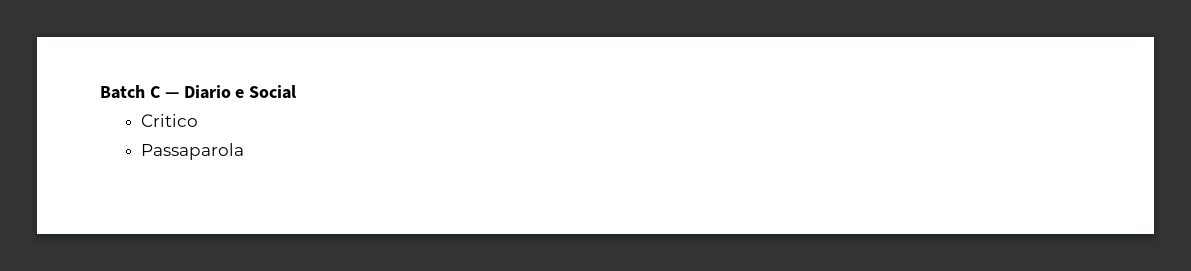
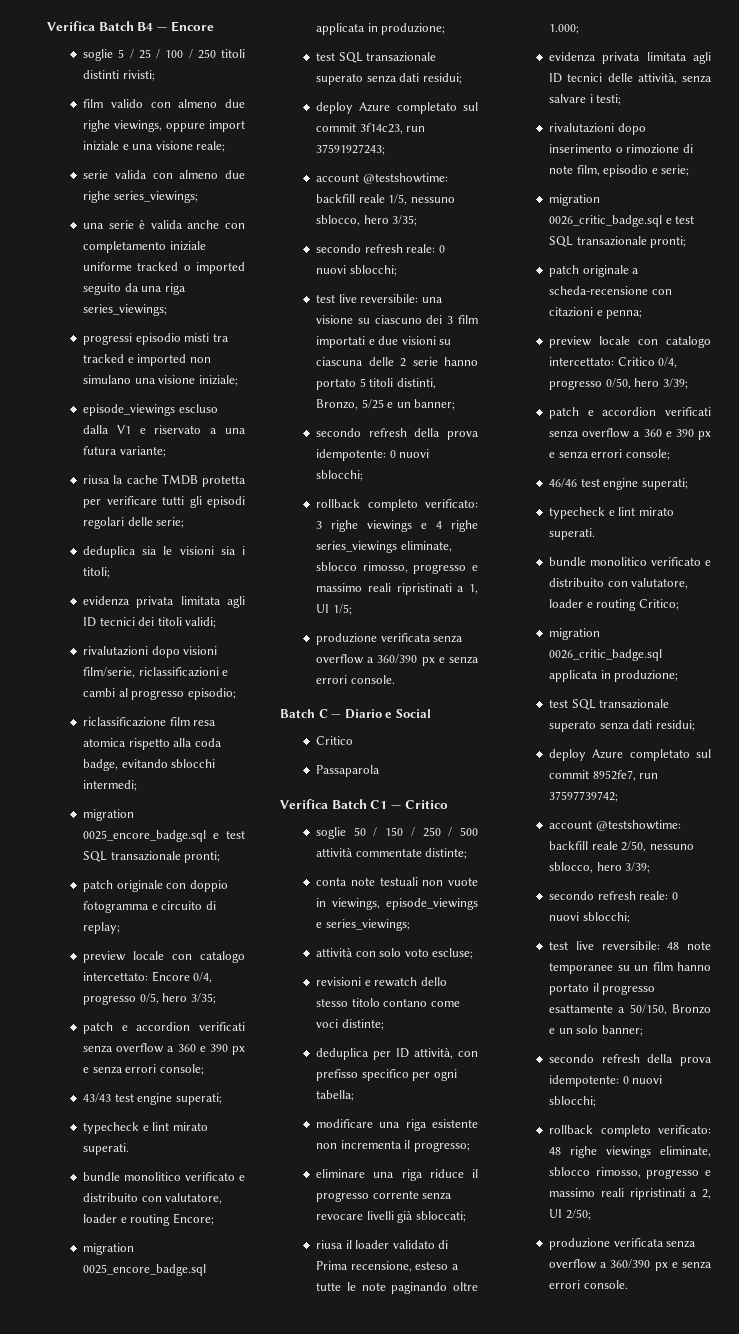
+ Verifica Batch B4 — Encore
+ soglie 5 / 25 / 100 / 250 titoli distinti rivisti;
+ film valido con almeno due righe viewings, oppure import iniziale e una visione reale;
+ serie valida con almeno due righe series_viewings;
+ una serie è valida anche con completamento iniziale uniforme tracked o imported seguito da una riga series_viewings;
+ progressi episodio misti tra tracked e imported non simulano una visione iniziale;
+ episode_viewings escluso dalla V1 e riservato a una futura variante;
+ riusa la cache TMDB protetta per verificare tutti gli episodi regolari delle serie;
+ deduplica sia le visioni sia i titoli;
+ evidenza privata limitata agli ID tecnici dei titoli validi;
+ rivalutazioni dopo visioni film/serie, riclassificazioni e cambi al progresso episodio;
+ riclassificazione film resa atomica rispetto alla coda badge, evitando sblocchi intermedi;
+ migration 0025_encore_badge.sql e test SQL transazionale pronti;
+ patch originale con doppio fotogramma e circuito di replay;
+ preview locale con catalogo intercettato: Encore 0/4, progresso 0/5, hero 3/35;
+ patch e accordion verificati senza overflow a 360 e 390 px e senza errori console;
+ 43/43 test engine superati;
+ typecheck e lint mirato superati.
+ bundle monolitico verificato e distribuito con valutatore, loader e routing Encore;
+ migration 0025_encore_badge.sql applicata in produzione;
+ test SQL transazionale superato senza dati residui;
+ deploy Azure completato sul commit 3f14c23, run 37591927243;
+ account @testshowtime: backfill reale 1/5, nessuno sblocco, hero 3/35;
+ secondo refresh reale: 0 nuovi sblocchi;
+ test live reversibile: una visione su ciascuno dei 3 film importati e due visioni su ciascuna delle 2 serie hanno portato 5 titoli distinti, Bronzo, 5/25 e un banner;
+ secondo refresh della prova idempotente: 0 nuovi sblocchi;
+ rollback completo verificato: 3 righe viewings e 4 righe series_viewings eliminate, sblocco rimosso, progresso e massimo reali ripristinati a 1, UI 1/5;
+ produzione verificata senza overflow a 360/390 px e senza errori console.
+ Verifica Batch C1 — Critico
+ soglie 50 / 150 / 250 / 500 attività commentate distinte;
+ conta note testuali non vuote in viewings, episode_viewings e series_viewings;
+ attività con solo voto escluse;
+ revisioni e rewatch dello stesso titolo contano come voci distinte;
+ deduplica per ID attività, con prefisso specifico per ogni tabella;
+ modificare una riga esistente non incrementa il progresso;
+ eliminare una riga riduce il progresso corrente senza revocare livelli già sbloccati;
+ riusa il loader validato di Prima recensione, esteso a tutte le note paginando oltre 1.000;
+ evidenza privata limitata agli ID tecnici delle attività, senza salvare i testi;
+ rivalutazioni dopo inserimento o rimozione di note film, episodio e serie;
+ migration 0026_critic_badge.sql e test SQL transazionale pronti;
+ patch originale a scheda-recensione con citazioni e penna;
+ preview locale con catalogo intercettato: Critico 0/4, progresso 0/50, hero 3/39;
+ patch e accordion verificati senza overflow a 360 e 390 px e senza errori console;
+ 46/46 test engine superati;
+ typecheck e lint mirato superati.
+ bundle monolitico verificato e distribuito con valutatore, loader e routing Critico;
+ migration 0026_critic_badge.sql applicata in produzione;
+ test SQL transazionale superato senza dati residui;
+ deploy Azure completato sul commit 8952fe7, run 37597739742;
+ account @testshowtime: backfill reale 2/50, nessuno sblocco, hero 3/39;
+ secondo refresh reale: 0 nuovi sblocchi;
+ test live reversibile: 48 note temporanee su un film hanno portato il progresso esattamente a 50/150, Bronzo e un solo banner;
+ secondo refresh della prova idempotente: 0 nuovi sblocchi;
+ rollback completo verificato: 48 righe viewings eliminate, sblocco rimosso, progresso e massimo reali ripristinati a 2, UI 2/50;
+ produzione verificata senza overflow a 360/390 px e senza errori console.

